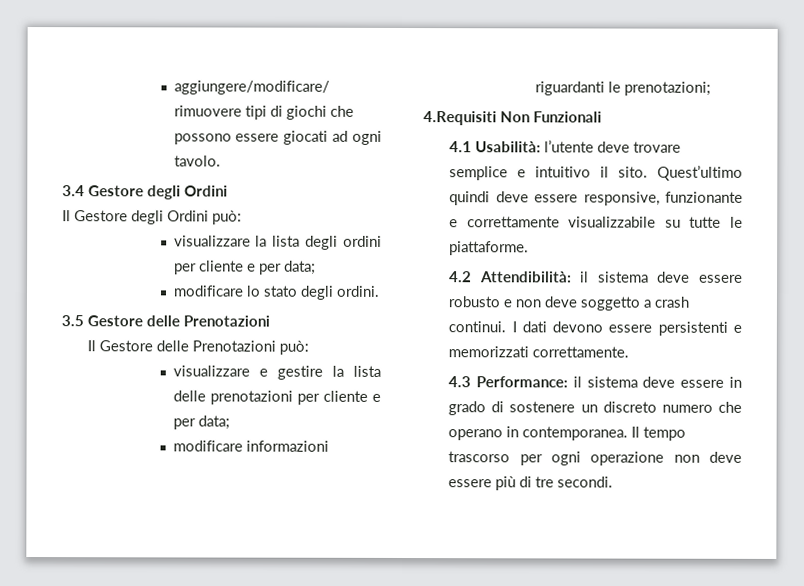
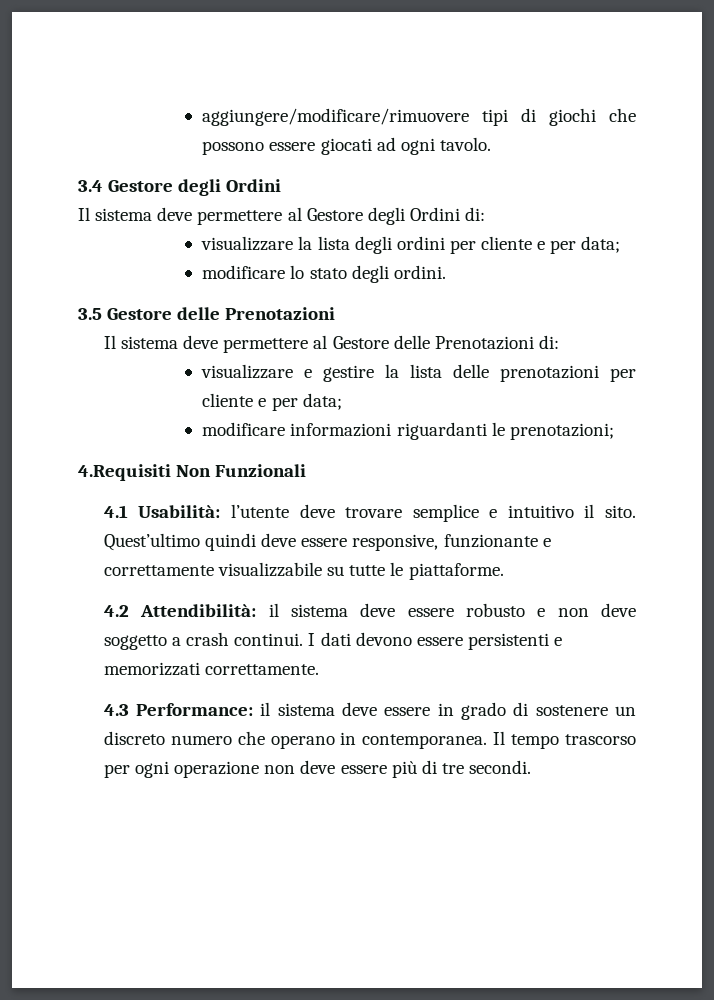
- Il Gestore degli Ordini può:
+ Il sistema deve permettere al Gestore degli Ordini di:
- Il Gestore delle Prenotazioni può:
+ Il sistema deve permettere al Gestore delle Prenotazioni di:

